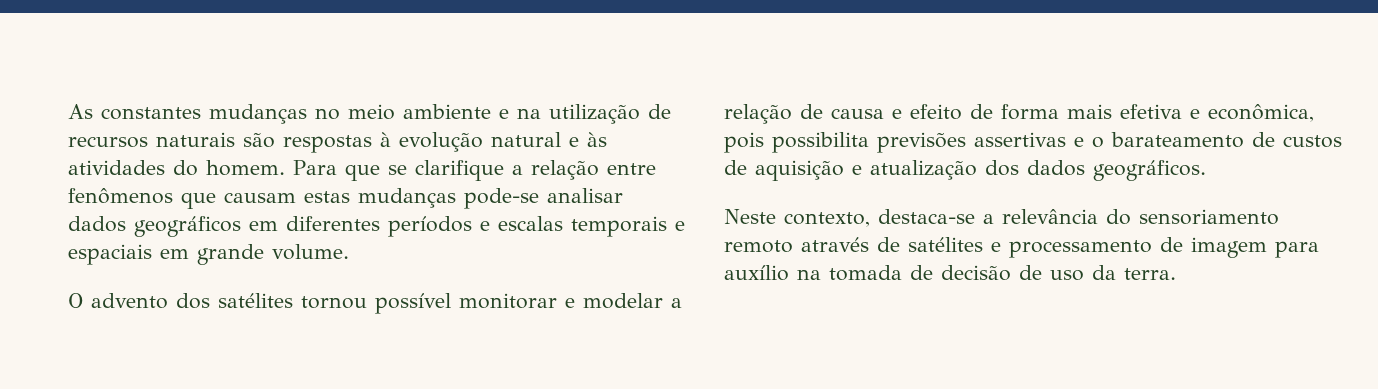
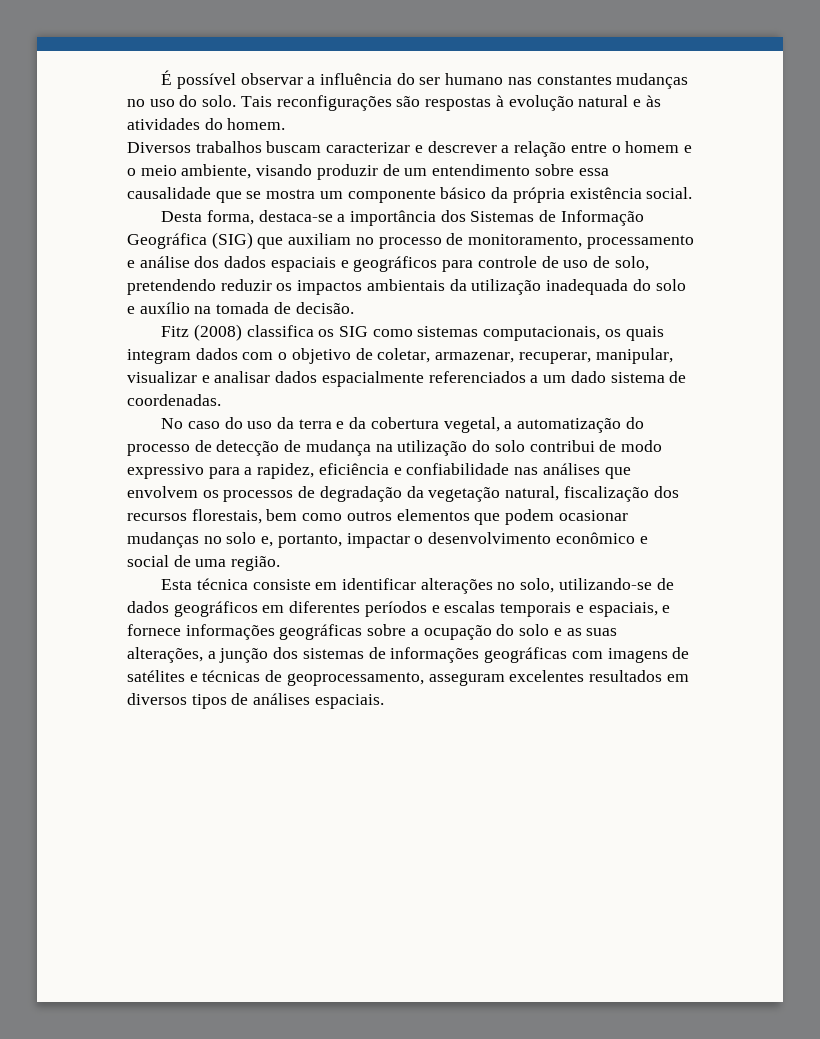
- As constantes mudanças no meio ambiente e na utilização de recursos naturais são respostas à evolução natural e às atividades do homem. Para que se clarifique a relação entre fenômenos que causam estas mudanças pode-se analisar dados geográficos em diferentes períodos e escalas temporais e espaciais em grande volume.
- O advento dos satélites tornou possível monitorar e modelar a relação de causa e efeito de forma mais efetiva e econômica, pois possibilita previsões assertivas e o barateamento de custos de aquisição e atualização dos dados geográficos.
- Neste contexto, destaca-se a relevância do sensoriamento remoto através de satélites e processamento de imagem para auxílio na tomada de decisão de uso da terra.
+ É possível observar a influência do ser humano nas constantes mudanças no uso do solo. Tais reconfigurações são respostas à evolução natural e às atividades do homem.
+ Diversos trabalhos buscam caracterizar e descrever a relação entre o homem e o meio ambiente, visando produzir de um entendimento sobre essa causalidade que se mostra um componente básico da própria existência social.
+ Desta forma, destaca-se a importância dos Sistemas de Informação Geográfica (SIG) que auxiliam no processo de monitoramento, processamento e análise dos dados espaciais e geográficos para controle de uso de solo, pretendendo reduzir os impactos ambientais da utilização inadequada do solo e auxílio na tomada de decisão.
+ Fitz (2008) classifica os SIG como sistemas computacionais, os quais integram dados com o objetivo de coletar, armazenar, recuperar, manipular, visualizar e analisar dados espacialmente referenciados a um dado sistema de coordenadas.
+ No caso do uso da terra e da cobertura vegetal, a automatização do processo de detecção de mudança na utilização do solo contribui de modo expressivo para a rapidez, eficiência e confiabilidade nas análises que envolvem os processos de degradação da vegetação natural, fiscalização dos recursos florestais, bem como outros elementos que podem ocasionar mudanças no solo e, portanto, impactar o desenvolvimento econômico e social de uma região.
+ Esta técnica consiste em identificar alterações no solo, utilizando-se de dados geográficos em diferentes períodos e escalas temporais e espaciais, e fornece informações geográficas sobre a ocupação do solo e as suas alterações, a junção dos sistemas de informações geográficas com imagens de satélites e técnicas de geoprocessamento, asseguram excelentes resultados em diversos tipos de análises espaciais.

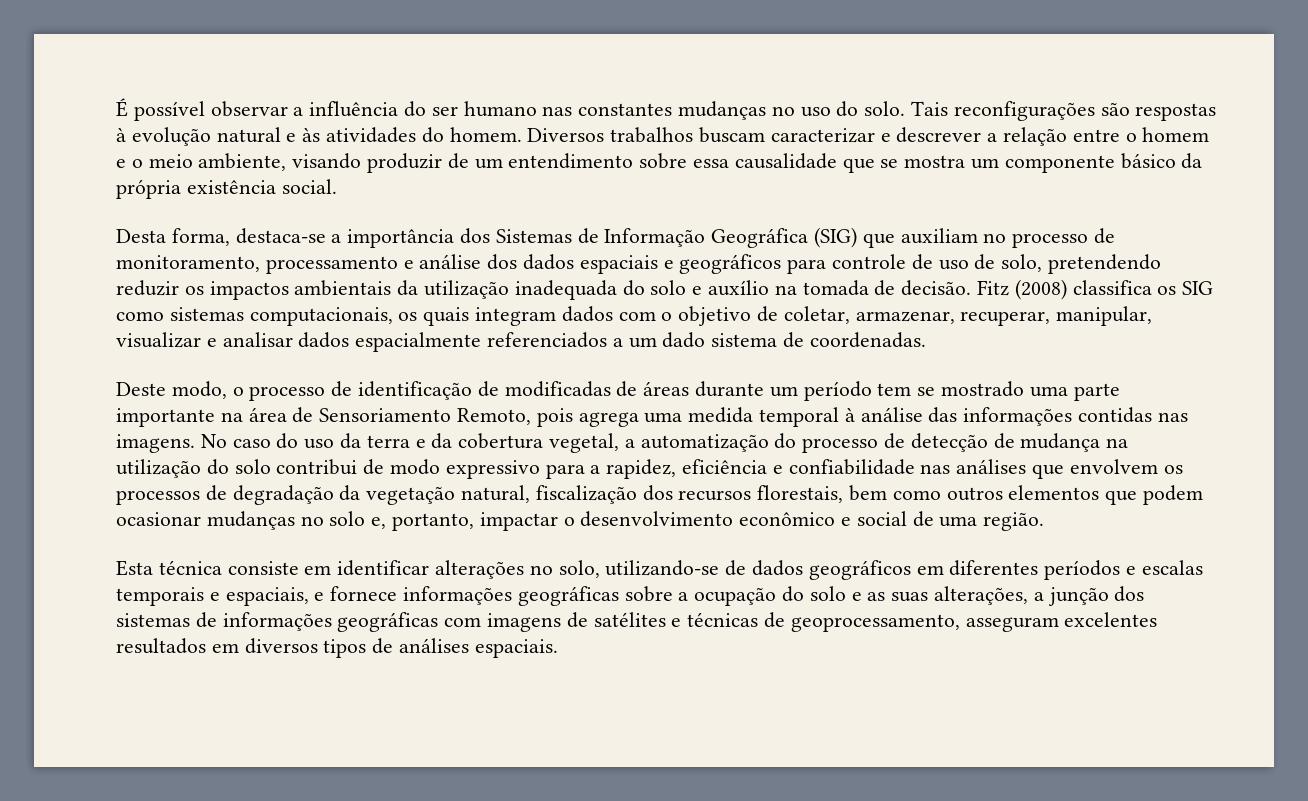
- Tais reconfigurações são respostas à evolução natural e às atividades do homem.
- Diversos trabalhos buscam caracterizar e descrever a relação entre o homem e o meio ambiente, visando produzir de um entendimento sobre essa causalidade que se mostra um componente básico da própria existência social.
+ Tais reconfigurações são respostas à evolução natural e às atividades do homem. Diversos trabalhos buscam caracterizar e descrever a relação entre o homem e o meio ambiente, visando produzir de um entendimento sobre essa causalidade que se mostra um componente básico da própria existência social.
- Desta forma, destaca-se a importância dos Sistemas de Informação Geográfica (SIG) que auxiliam no processo de monitoramento, processamento e análise dos dados espaciais e geográficos para controle de uso de solo, pretendendo reduzir os impactos ambientais da utilização inadequada do solo e auxílio na tomada de decisão.
- Fitz (2008) classifica os SIG como sistemas computacionais, os quais integram dados com o objetivo de coletar, armazenar, recuperar, manipular, visualizar e analisar dados espacialmente referenciados a um dado sistema de coordenadas.
+ Desta forma, destaca-se a importância dos Sistemas de Informação Geográfica (SIG) que auxiliam no processo de monitoramento, processamento e análise dos dados espaciais e geográficos para controle de uso de solo, pretendendo reduzir os impactos ambientais da utilização inadequada do solo e auxílio na tomada de decisão. Fitz (2008) classifica os SIG como sistemas computacionais, os quais integram dados com o objetivo de coletar, armazenar, recuperar, manipular, visualizar e analisar dados espacialmente referenciados a um dado sistema de coordenadas.
+ Deste modo, o processo de identificação de modificadas de áreas durante um período tem se mostrado uma parte importante na área de Sensoriamento Remoto, pois agrega uma medida temporal à análise das informações contidas nas imagens.

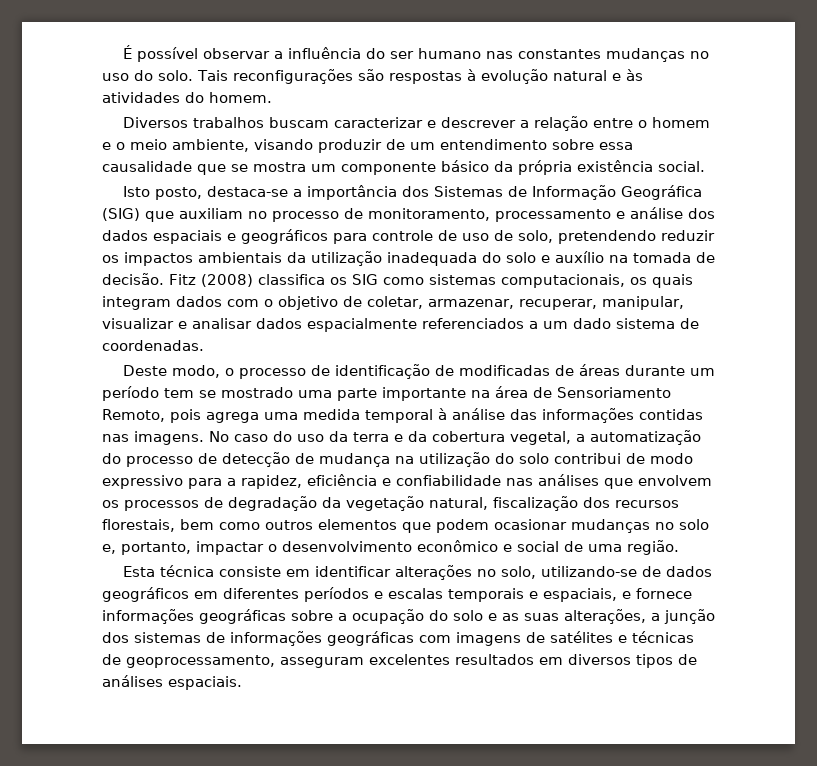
- Tais reconfigurações são respostas à evolução natural e às atividades do homem. Diversos trabalhos buscam caracterizar e descrever a relação entre o homem e o meio ambiente, visando produzir de um entendimento sobre essa causalidade que se mostra um componente básico da própria existência social.
+ Tais reconfigurações são respostas à evolução natural e às atividades do homem.
+ Diversos trabalhos buscam caracterizar e descrever a relação entre o homem e o meio ambiente, visando produzir de um entendimento sobre essa causalidade que se mostra um componente básico da própria existência social.
- Desta forma, destaca-se a importância dos Sistemas de Informação Geográfica (SIG) que auxiliam no processo de monitoramento, processamento e análise dos dados espaciais e geográficos para controle de uso de solo, pretendendo reduzir os impactos ambientais da utilização inadequada do solo e auxílio na tomada de decisão.
+ Isto posto, destaca-se a importância dos Sistemas de Informação Geográfica (SIG) que auxiliam no processo de monitoramento, processamento e análise dos dados espaciais e geográficos para controle de uso de solo, pretendendo reduzir os impactos ambientais da utilização inadequada do solo e auxílio na tomada de decisão.

